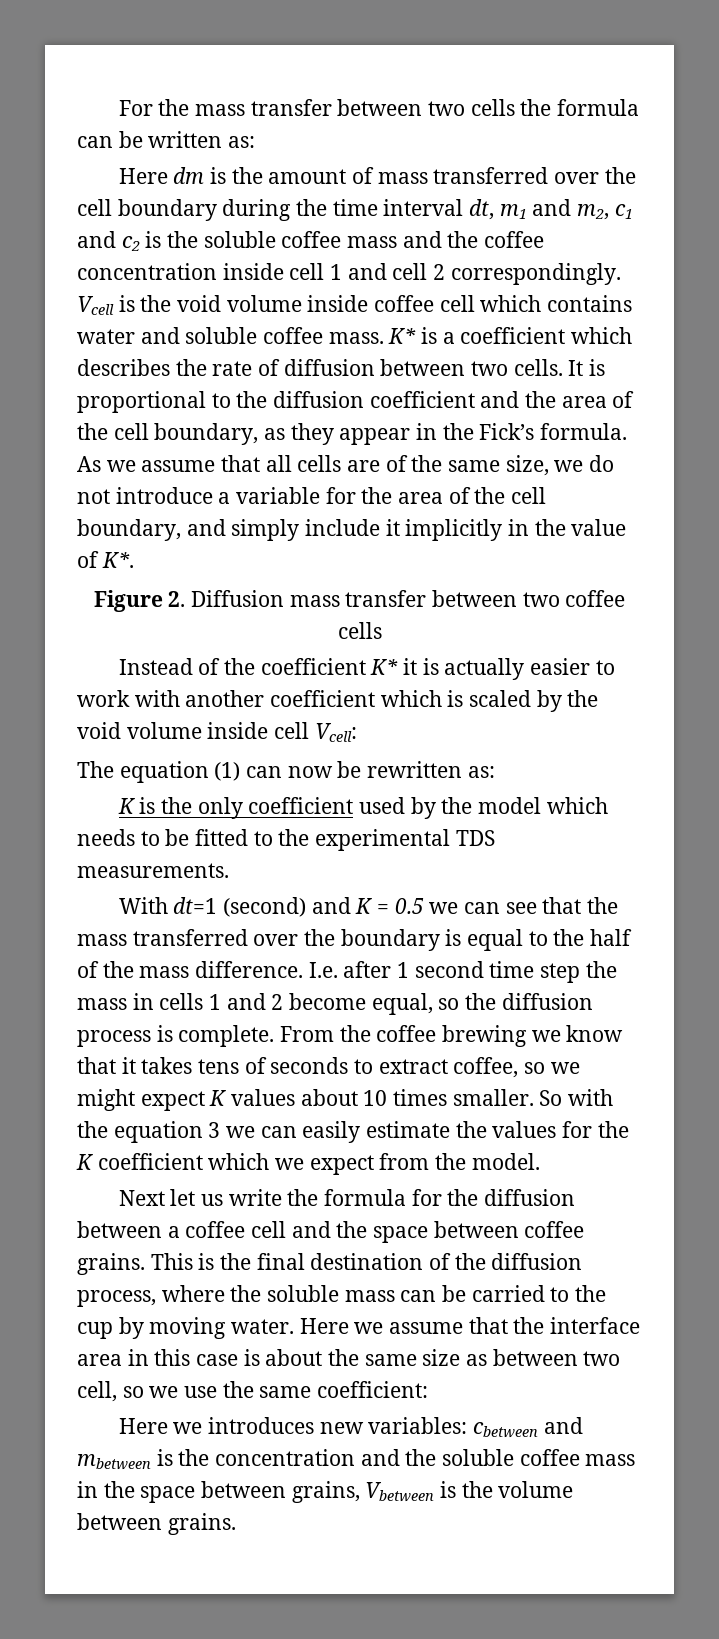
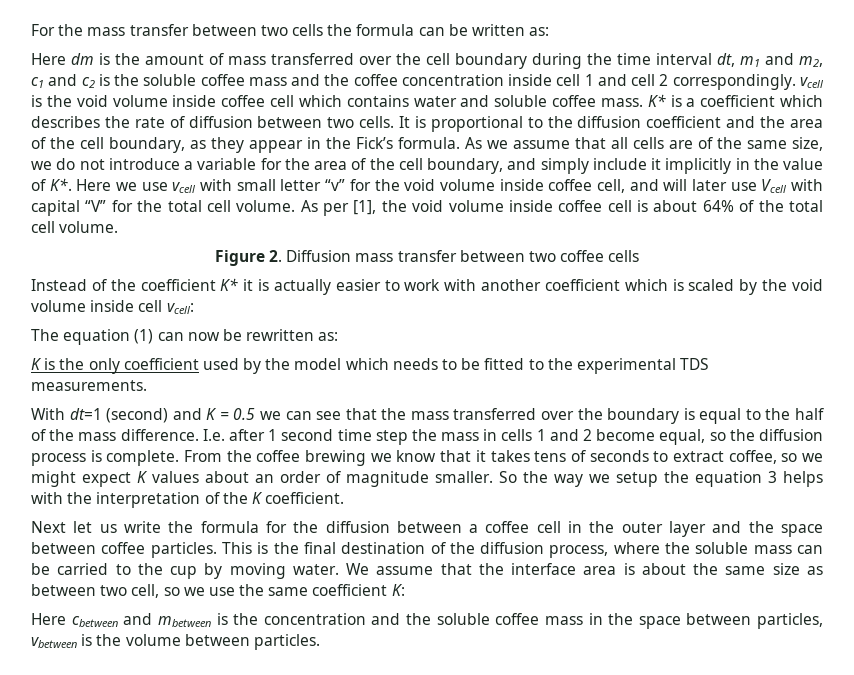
- Here dm is the amount of mass transferred over the cell boundary during the time interval dt, m1 and m2, c1 and c2 is the soluble coffee mass and the coffee concentration inside cell 1 and cell 2 correspondingly. Vcell is the void volume inside coffee cell which contains water and soluble coffee mass.
+ Here dm is the amount of mass transferred over the cell boundary during the time interval dt, m1 and m2, c1 and c2 is the soluble coffee mass and the coffee concentration inside cell 1 and cell 2 correspondingly. vcell is the void volume inside coffee cell which contains water and soluble coffee mass.
- As we assume that all cells are of the same size, we do not introduce a variable for the area of the cell boundary, and simply include it implicitly in the value of K*.
+ As we assume that all cells are of the same size, we do not introduce a variable for the area of the cell boundary, and simply include it implicitly in the value of K*. Here we use vcell with small letter “v” for the void volume inside coffee cell, and will later use Vcell with capital “V” for the total cell volume. As per [1], the void volume inside coffee cell is about 64% of the total cell volume.
- Instead of the coefficient K* it is actually easier to work with another coefficient which is scaled by the void volume inside cell Vcell:
+ Instead of the coefficient K* it is actually easier to work with another coefficient which is scaled by the void volume inside cell vcell:
- From the coffee brewing we know that it takes tens of seconds to extract coffee, so we might expect K values about 10 times smaller. So with the equation 3 we can easily estimate the values for the K coefficient which we expect from the model.
+ From the coffee brewing we know that it takes tens of seconds to extract coffee, so we might expect K values about an order of magnitude smaller. So the way we setup the equation 3 helps with the interpretation of the K coefficient.
- Next let us write the formula for the diffusion between a coffee cell and the space between coffee grains.
+ Next let us write the formula for the diffusion between a coffee cell in the outer layer and the space between coffee particles.
- Here we assume that the interface area in this case is about the same size as between two cell, so we use the same coefficient:
- Here we introduces new variables: cbetween and mbetween is the concentration and the soluble coffee mass in the space between grains, Vbetween is the volume between grains.
+ We assume that the interface area is about the same size as between two cell, so we use the same coefficient K:
+ Here cbetween and mbetween is the concentration and the soluble coffee mass in the space between particles, vbetween is the volume between particles.

